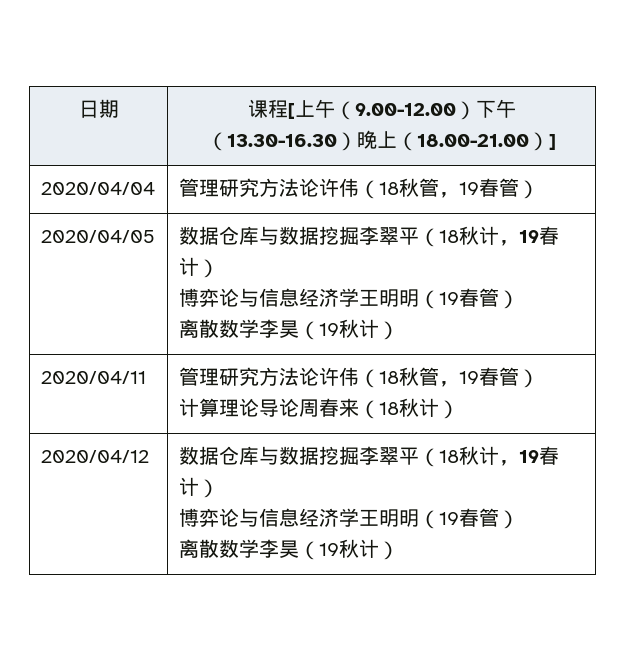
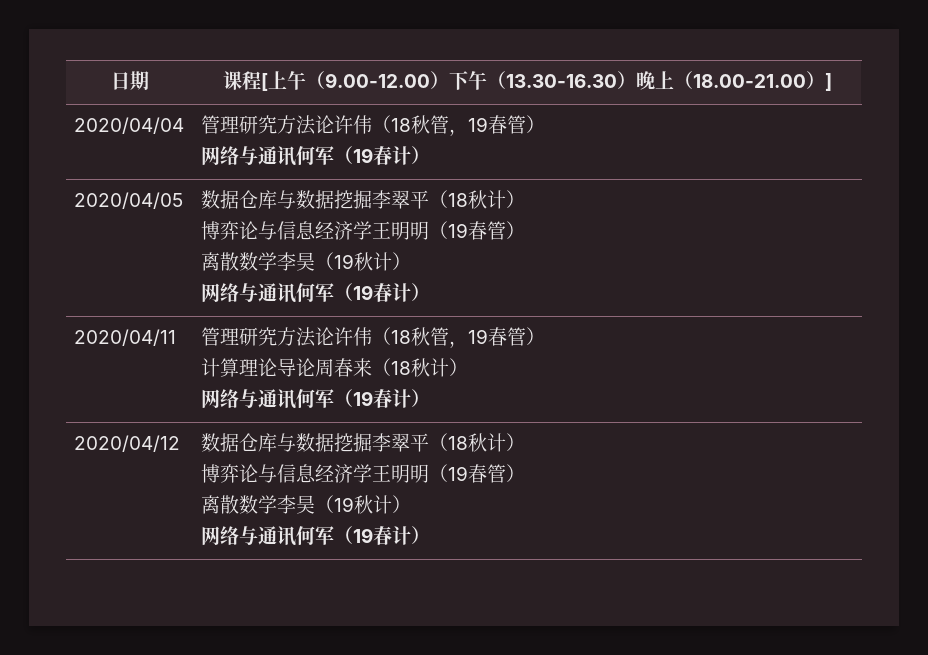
  2020/04/04 | 管理研究方法论许伟（18秋管，19春管）
+ 网络与通讯何军（19春计）
- 2020/04/05 | 数据仓库与数据挖掘李翠平（18秋计，19春计）
+ 2020/04/05 | 数据仓库与数据挖掘李翠平（18秋计）
  博弈论与信息经济学王明明（19春管）
  离散数学李昊（19秋计）
+ 网络与通讯何军（19春计）
  2020/04/11 | 管理研究方法论许伟（18秋管，19春管）
  计算理论导论周春来（18秋计）
+ 网络与通讯何军（19春计）
- 2020/04/12 | 数据仓库与数据挖掘李翠平（18秋计，19春计）
+ 2020/04/12 | 数据仓库与数据挖掘李翠平（18秋计）
  博弈论与信息经济学王明明（19春管）
  离散数学李昊（19秋计）
+ 网络与通讯何军（19春计）

